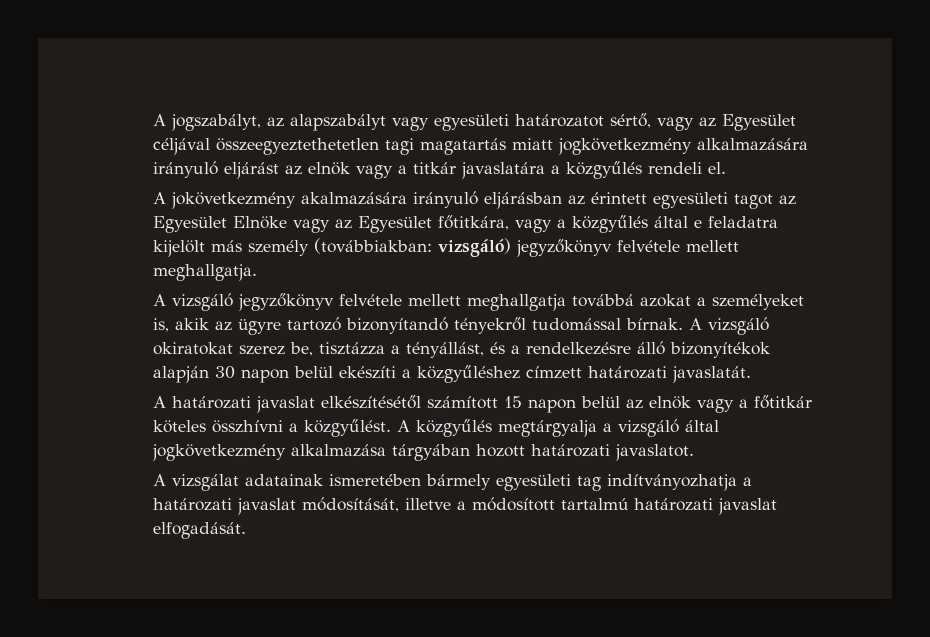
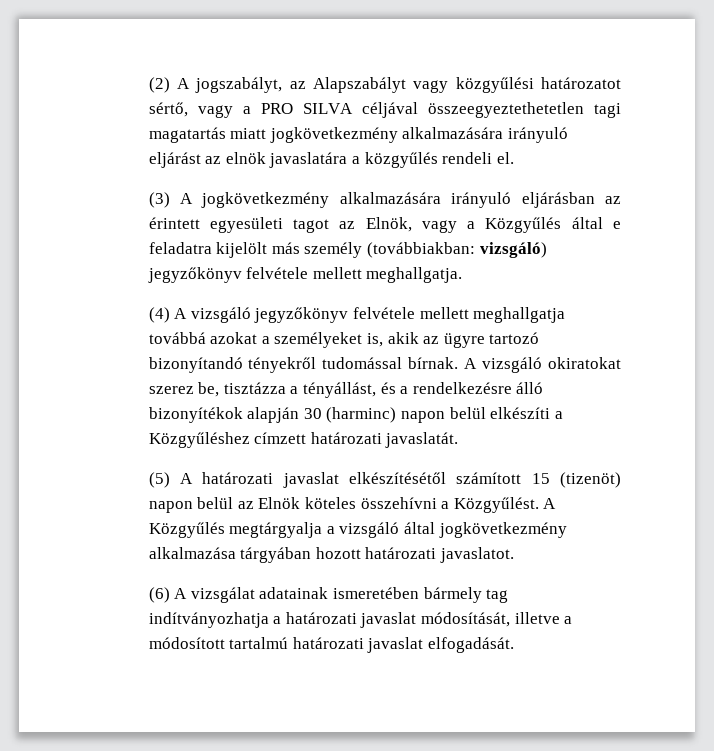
- A jogszabályt, az alapszabályt vagy egyesületi határozatot sértő, vagy az Egyesület céljával összeegyeztethetetlen tagi magatartás miatt jogkövetkezmény alkalmazására irányuló eljárást az elnök vagy a titkár javaslatára a közgyűlés rendeli el.
+ (2) A jogszabályt, az Alapszabályt vagy közgyűlési határozatot sértő, vagy a PRO SILVA céljával összeegyeztethetetlen tagi magatartás miatt jogkövetkezmény alkalmazására irányuló eljárást az elnök javaslatára a közgyűlés rendeli el.
- A jokövetkezmény akalmazására irányuló eljárásban az érintett egyesületi tagot az Egyesület Elnöke vagy az Egyesület főtitkára, vagy a közgyűlés által e feladatra kijelölt más személy (továbbiakban: vizsgáló) jegyzőkönyv felvétele mellett meghallgatja.
+ (3) A jogkövetkezmény alkalmazására irányuló eljárásban az érintett egyesületi tagot az Elnök, vagy a Közgyűlés által e feladatra kijelölt más személy (továbbiakban: vizsgáló) jegyzőkönyv felvétele mellett meghallgatja.
- A vizsgáló jegyzőkönyv felvétele mellett meghallgatja továbbá azokat a személyeket is, akik az ügyre tartozó bizonyítandó tényekről tudomással bírnak.
+ (4) A vizsgáló jegyzőkönyv felvétele mellett meghallgatja továbbá azokat a személyeket is, akik az ügyre tartozó bizonyítandó tényekről tudomással bírnak.
- A vizsgáló okiratokat szerez be, tisztázza a tényállást, és a rendelkezésre álló bizonyítékok alapján 30 napon belül ekészíti a közgyűléshez címzett határozati javaslatát.
+ A vizsgáló okiratokat szerez be, tisztázza a tényállást, és a rendelkezésre álló bizonyítékok alapján 30 (harminc) napon belül elkészíti a Közgyűléshez címzett határozati javaslatát.
- A határozati javaslat elkészítésétől számított 15 napon belül az elnök vagy a főtitkár köteles összhívni a közgyűlést. A közgyűlés megtárgyalja a vizsgáló által jogkövetkezmény alkalmazása tárgyában hozott határozati javaslatot.
+ (5) A határozati javaslat elkészítésétől számított 15 (tizenöt) napon belül az Elnök köteles összehívni a Közgyűlést. A Közgyűlés megtárgyalja a vizsgáló által jogkövetkezmény alkalmazása tárgyában hozott határozati javaslatot.
- A vizsgálat adatainak ismeretében bármely egyesületi tag indítványozhatja a határozati javaslat módosítását, illetve a módosított tartalmú határozati javaslat elfogadását.
+ (6) A vizsgálat adatainak ismeretében bármely tag indítványozhatja a határozati javaslat módosítását, illetve a módosított tartalmú határozati javaslat elfogadását.

